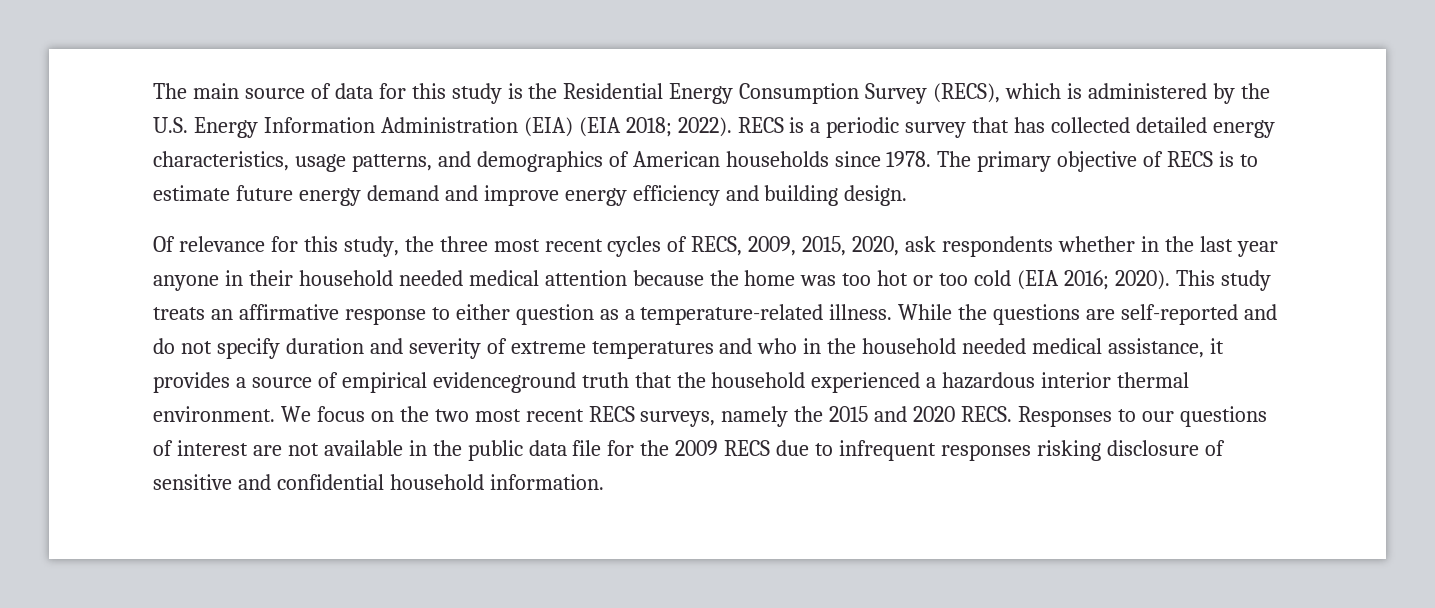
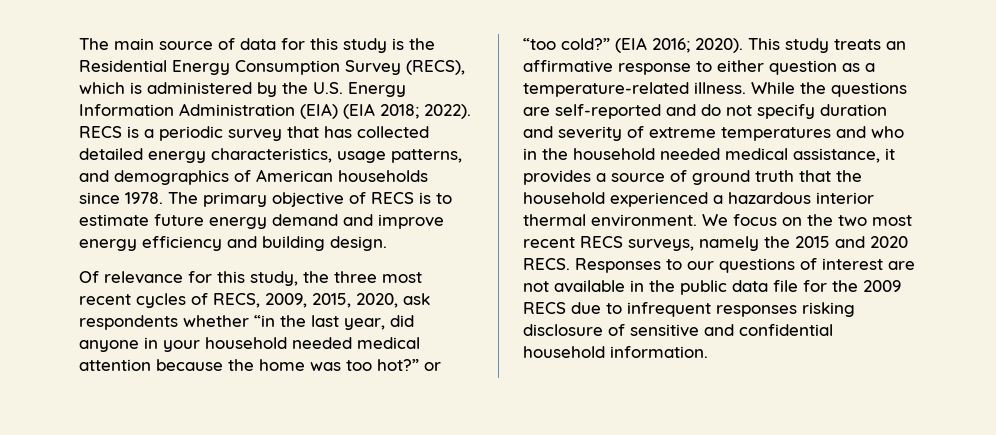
- Of relevance for this study, the three most recent cycles of RECS, 2009, 2015, 2020, ask respondents whether in the last year anyone in their household needed medical attention because the home was too hot or too cold (EIA 2016; 2020).
+ Of relevance for this study, the three most recent cycles of RECS, 2009, 2015, 2020, ask respondents whether “in the last year, did anyone in your household needed medical attention because the home was too hot?” or “too cold?” (EIA 2016; 2020).
- While the questions are self-reported and do not specify duration and severity of extreme temperatures and who in the household needed medical assistance, it provides a source of empirical evidenceground truth that the household experienced a hazardous interior thermal environment.
+ While the questions are self-reported and do not specify duration and severity of extreme temperatures and who in the household needed medical assistance, it provides a source of ground truth that the household experienced a hazardous interior thermal environment.

